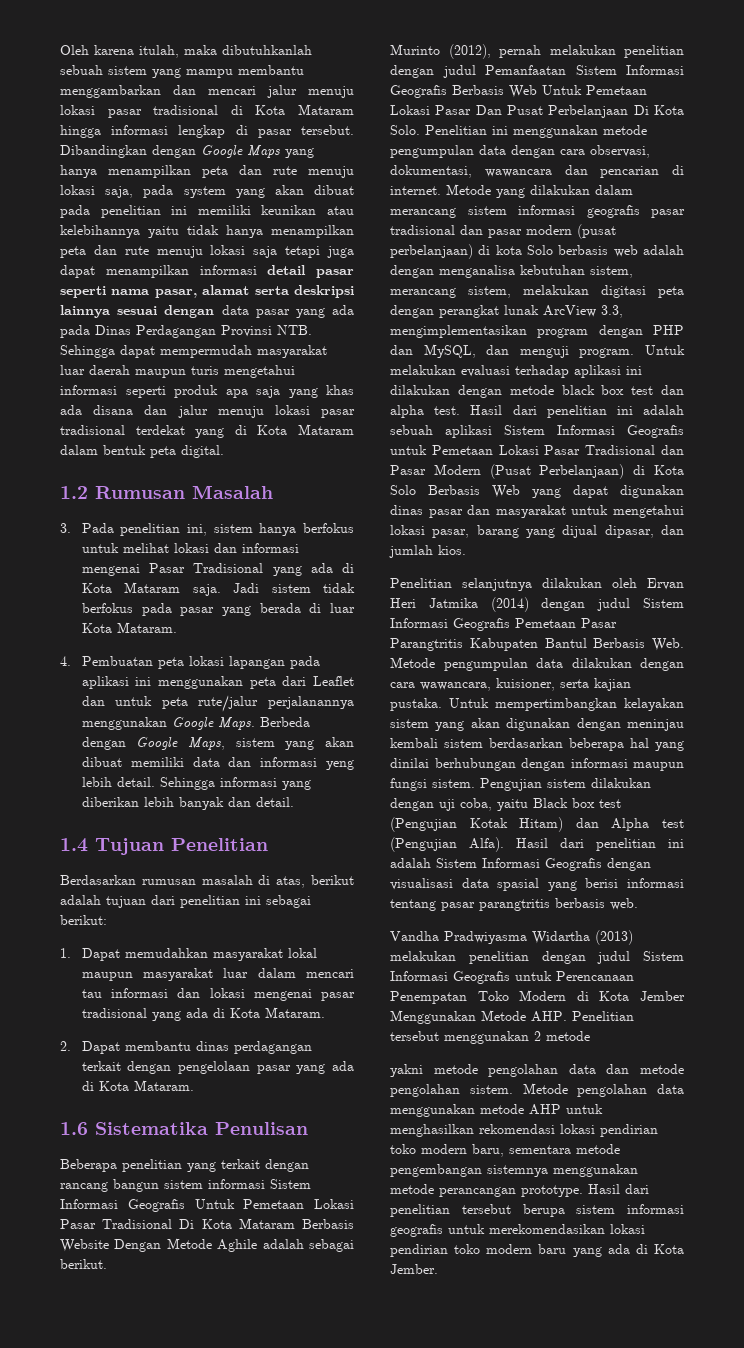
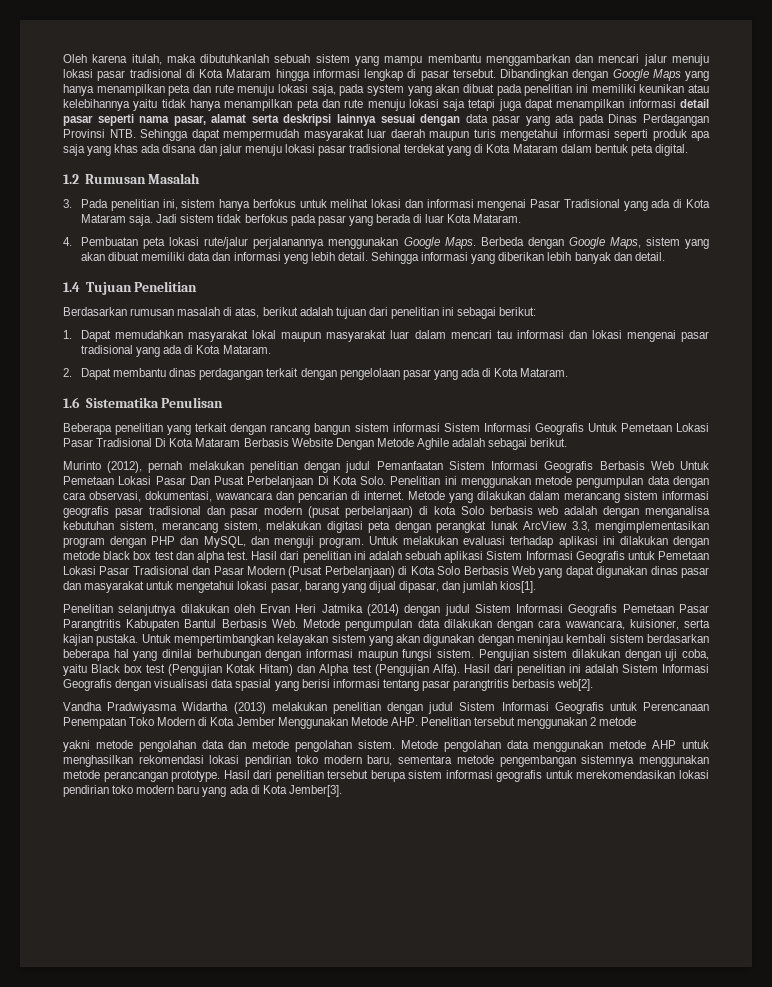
- 4. Pembuatan peta lokasi lapangan pada aplikasi ini menggunakan peta dari Leaflet dan untuk peta rute/jalur perjalanannya menggunakan Google Maps.
+ 4. Pembuatan peta lokasi rute/jalur perjalanannya menggunakan Google Maps.
- Hasil dari penelitian ini adalah sebuah aplikasi Sistem Informasi Geografis untuk Pemetaan Lokasi Pasar Tradisional dan Pasar Modern (Pusat Perbelanjaan) di Kota Solo Berbasis Web yang dapat digunakan dinas pasar dan masyarakat untuk mengetahui lokasi pasar, barang yang dijual dipasar, dan jumlah kios.
+ Hasil dari penelitian ini adalah sebuah aplikasi Sistem Informasi Geografis untuk Pemetaan Lokasi Pasar Tradisional dan Pasar Modern (Pusat Perbelanjaan) di Kota Solo Berbasis Web yang dapat digunakan dinas pasar dan masyarakat untuk mengetahui lokasi pasar, barang yang dijual dipasar, dan jumlah kios[1].
- Hasil dari penelitian ini adalah Sistem Informasi Geografis dengan visualisasi data spasial yang berisi informasi tentang pasar parangtritis berbasis web.
+ Hasil dari penelitian ini adalah Sistem Informasi Geografis dengan visualisasi data spasial yang berisi informasi tentang pasar parangtritis berbasis web[2].
- Hasil dari penelitian tersebut berupa sistem informasi geografis untuk merekomendasikan lokasi pendirian toko modern baru yang ada di Kota Jember.
+ Hasil dari penelitian tersebut berupa sistem informasi geografis untuk merekomendasikan lokasi pendirian toko modern baru yang ada di Kota Jember[3].

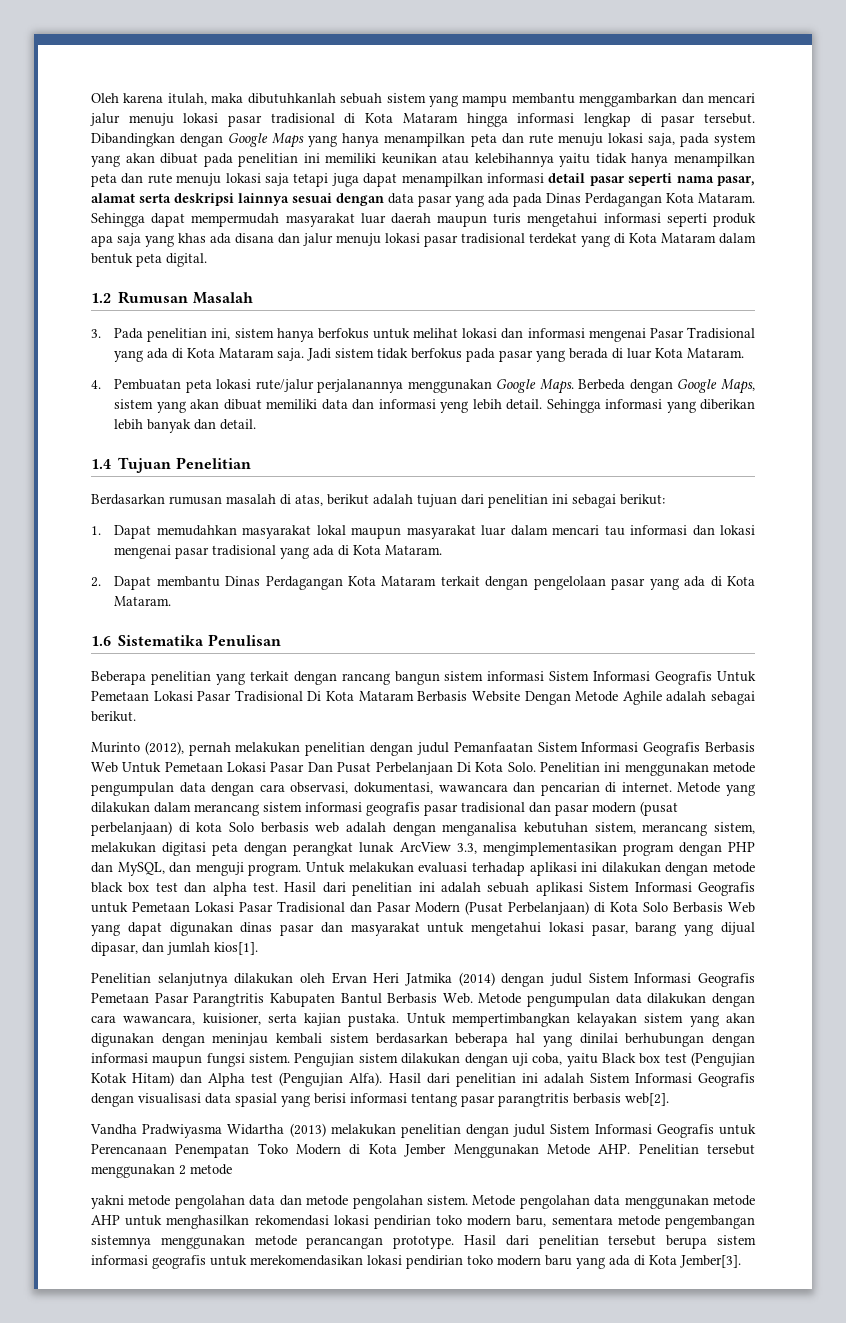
- Dibandingkan dengan Google Maps yang hanya menampilkan peta dan rute menuju lokasi saja, pada system yang akan dibuat pada penelitian ini memiliki keunikan atau kelebihannya yaitu tidak hanya menampilkan peta dan rute menuju lokasi saja tetapi juga dapat menampilkan informasi detail pasar seperti nama pasar, alamat serta deskripsi lainnya sesuai dengan data pasar yang ada pada Dinas Perdagangan Provinsi NTB. Sehingga dapat mempermudah masyarakat luar daerah maupun turis mengetahui informasi seperti produk apa saja yang khas ada disana dan jalur menuju lokasi pasar tradisional terdekat yang di Kota Mataram dalam bentuk peta digital.
+ Dibandingkan dengan Google Maps yang hanya menampilkan peta dan rute menuju lokasi saja, pada system yang akan dibuat pada penelitian ini memiliki keunikan atau kelebihannya yaitu tidak hanya menampilkan peta dan rute menuju lokasi saja tetapi juga dapat menampilkan informasi detail pasar seperti nama pasar, alamat serta deskripsi lainnya sesuai dengan data pasar yang ada pada Dinas Perdagangan Kota Mataram. Sehingga dapat mempermudah masyarakat luar daerah maupun turis mengetahui informasi seperti produk apa saja yang khas ada disana dan jalur menuju lokasi pasar tradisional terdekat yang di Kota Mataram dalam bentuk peta digital.
- 2. Dapat membantu dinas perdagangan terkait dengan pengelolaan pasar yang ada di Kota Mataram.
+ 2. Dapat membantu Dinas Perdagangan Kota Mataram terkait dengan pengelolaan pasar yang ada di Kota Mataram.

